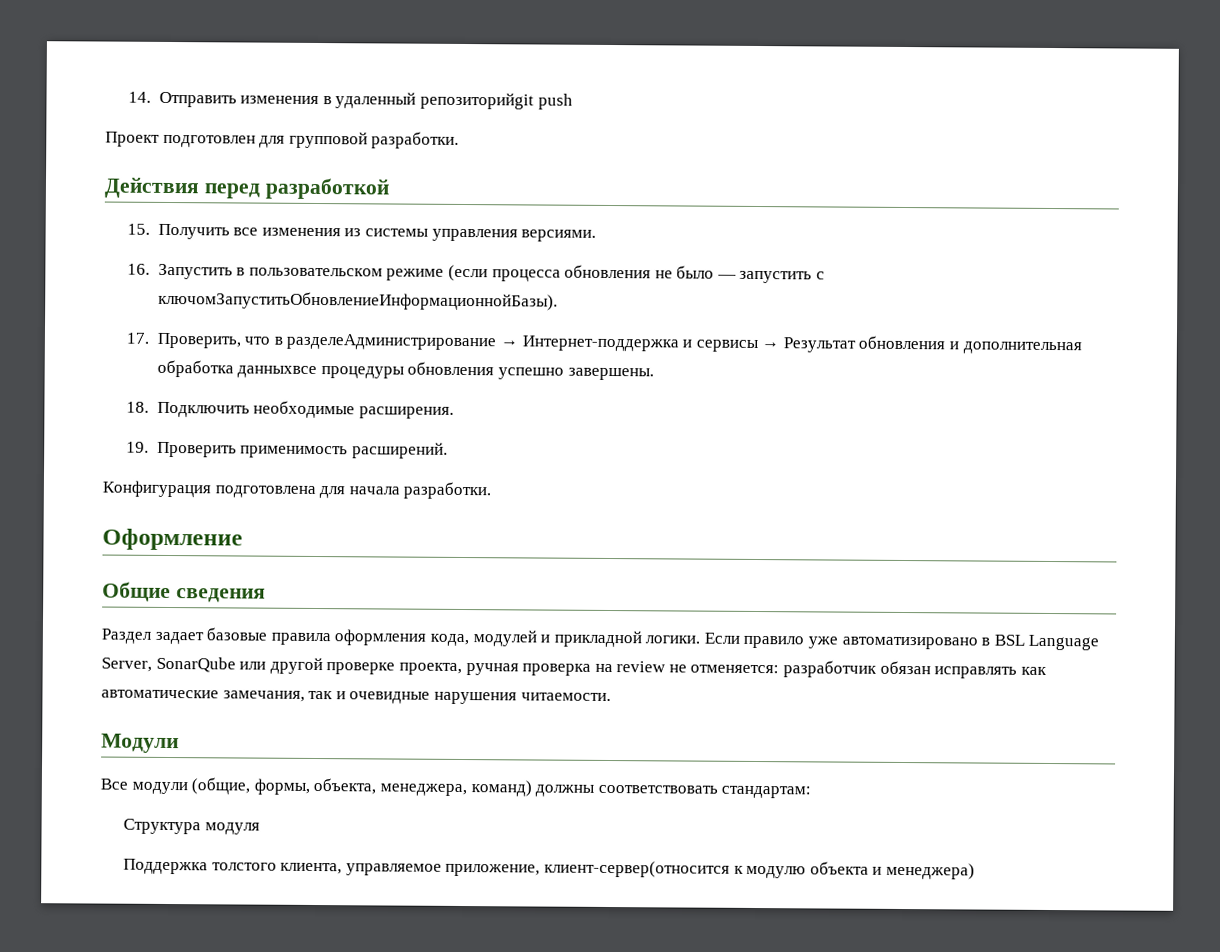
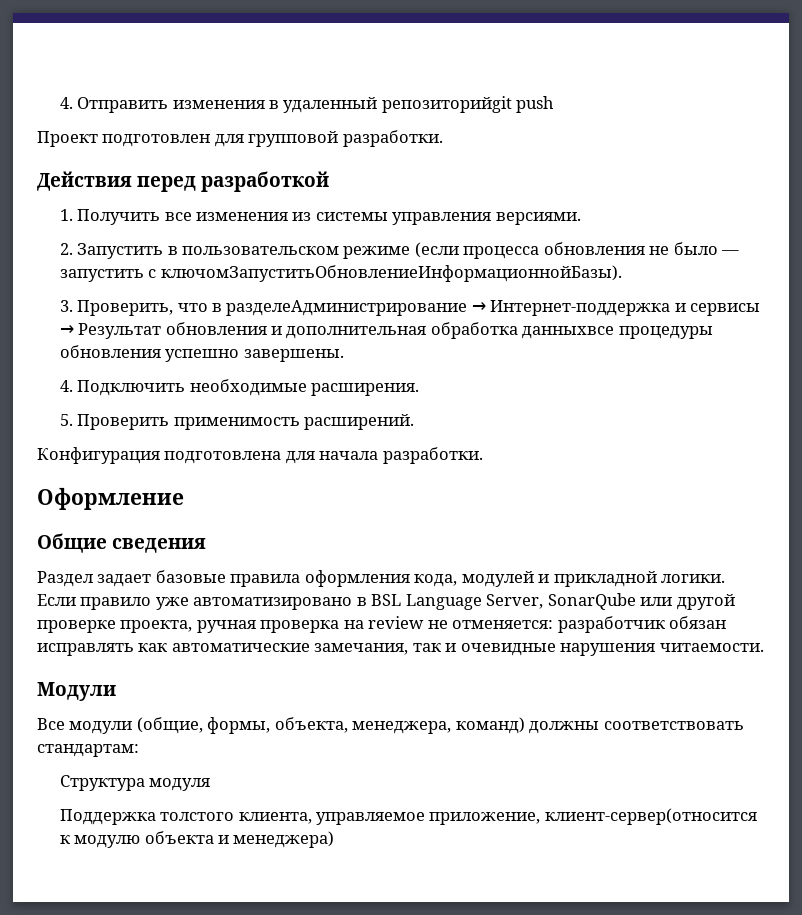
- 14. Отправить изменения в удаленный репозиторийgit push
+ 4. Отправить изменения в удаленный репозиторийgit push
- 15. Получить все изменения из системы управления версиями.
+ 1. Получить все изменения из системы управления версиями.
- 16. Запустить в пользовательском режиме (если процесса обновления не было — запустить с ключомЗапуститьОбновлениеИнформационнойБазы).
+ 2. Запустить в пользовательском режиме (если процесса обновления не было — запустить с ключомЗапуститьОбновлениеИнформационнойБазы).
- 17. Проверить, что в разделеАдминистрирование → Интернет-поддержка и сервисы → Результат обновления и дополнительная обработка данныхвсе процедуры обновления успешно завершены.
+ 3. Проверить, что в разделеАдминистрирование → Интернет-поддержка и сервисы → Результат обновления и дополнительная обработка данныхвсе процедуры обновления успешно завершены.
- 18. Подключить необходимые расширения.
+ 4. Подключить необходимые расширения.
- 19. Проверить применимость расширений.
+ 5. Проверить применимость расширений.

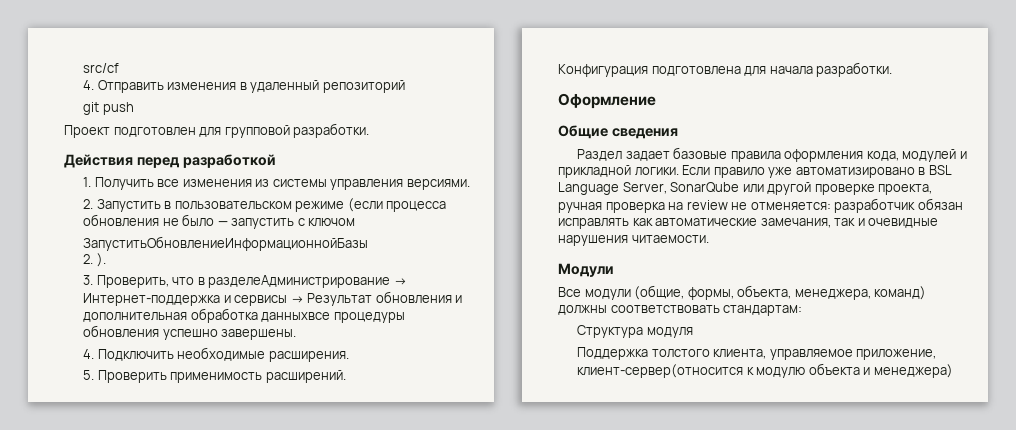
+ src/cf
- 4. Отправить изменения в удаленный репозиторийgit push
+ 4. Отправить изменения в удаленный репозиторий
+ git push
- 2. Запустить в пользовательском режиме (если процесса обновления не было — запустить с ключомЗапуститьОбновлениеИнформационнойБазы).
+ 2. Запустить в пользовательском режиме (если процесса обновления не было — запустить с ключом
+ ЗапуститьОбновлениеИнформационнойБазы
+ 2. ).

